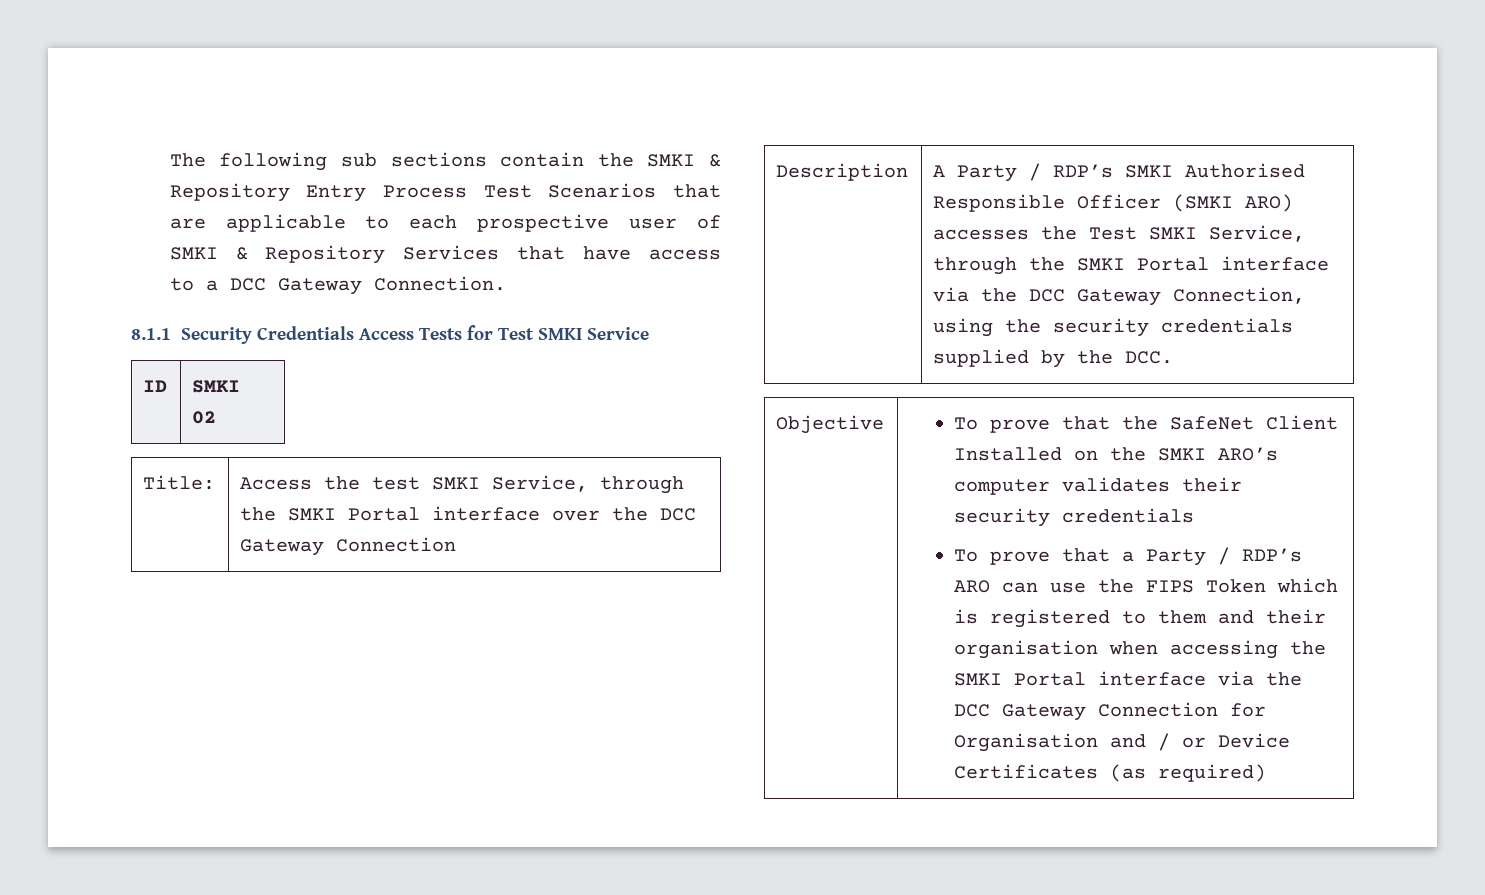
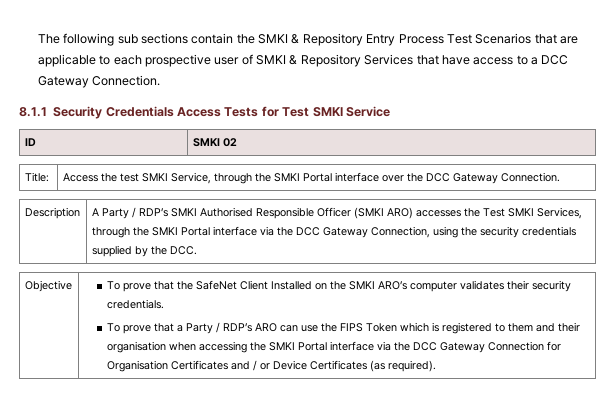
- Title: | Access the test SMKI Service, through the SMKI Portal interface over the DCC Gateway Connection
+ Title: | Access the test SMKI Service, through the SMKI Portal interface over the DCC Gateway Connection.
- Description | A Party / RDP’s SMKI Authorised Responsible Officer (SMKI ARO) accesses the Test SMKI Service, through the SMKI Portal interface via the DCC Gateway Connection, using the security credentials supplied by the DCC.
+ Description | A Party / RDP’s SMKI Authorised Responsible Officer (SMKI ARO) accesses the Test SMKI Services, through the SMKI Portal interface via the DCC Gateway Connection, using the security credentials supplied by the DCC.
- To prove that the SafeNet Client Installed on the SMKI ARO’s computer validates their security credentials
+ To prove that the SafeNet Client Installed on the SMKI ARO’s computer validates their security credentials.
- To prove that a Party / RDP’s ARO can use the FIPS Token which is registered to them and their organisation when accessing the SMKI Portal interface via the DCC Gateway Connection for Organisation and / or Device Certificates (as required)
+ To prove that a Party / RDP’s ARO can use the FIPS Token which is registered to them and their organisation when accessing the SMKI Portal interface via the DCC Gateway Connection for Organisation Certificates and / or Device Certificates (as required).

